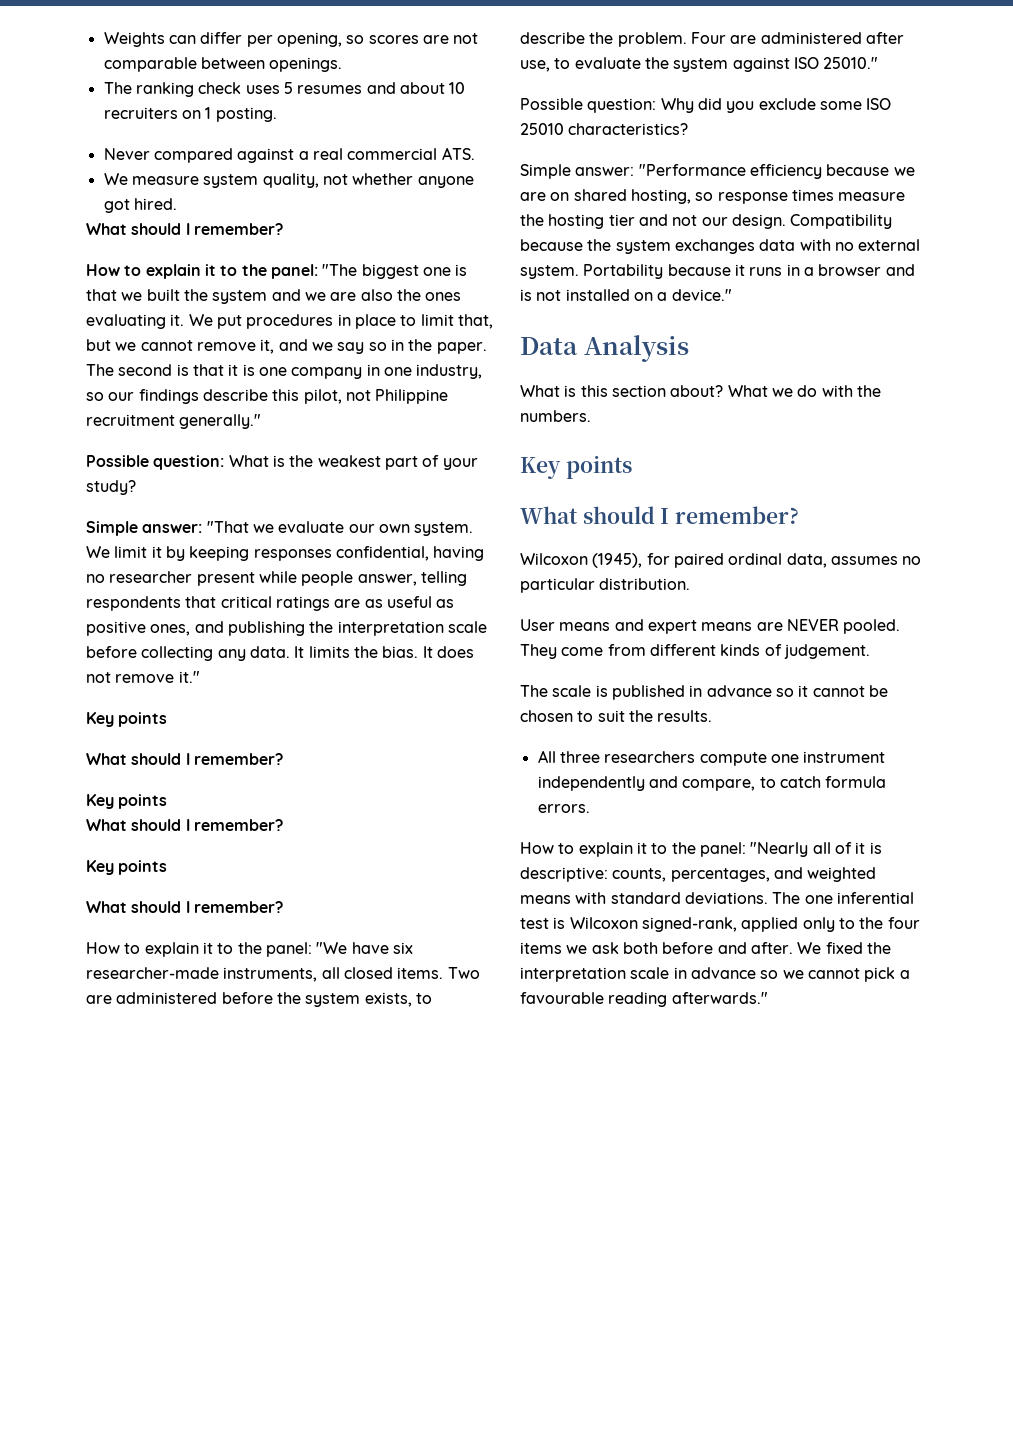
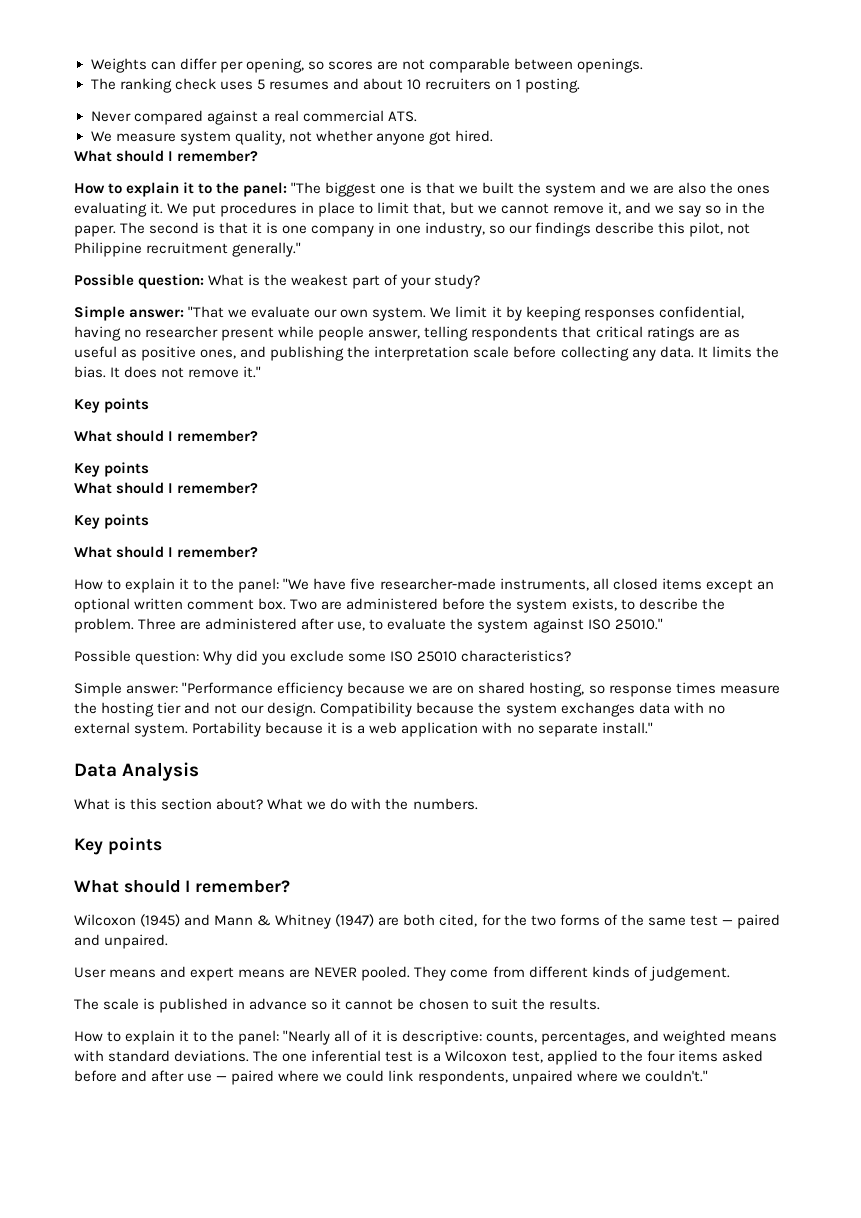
- How to explain it to the panel: "We have six researcher-made instruments, all closed items.
+ How to explain it to the panel: "We have five researcher-made instruments, all closed items except an optional written comment box.
- Four are administered after use, to evaluate the system against ISO 25010."
+ Three are administered after use, to evaluate the system against ISO 25010."
- Portability because it runs in a browser and is not installed on a device."
+ Portability because it is a web application with no separate install."
- Wilcoxon (1945), for paired ordinal data, assumes no particular distribution.
+ Wilcoxon (1945) and Mann & Whitney (1947) are both cited, for the two forms of the same test — paired and unpaired.
- All three researchers compute one instrument independently and compare, to catch formula errors.
- The one inferential test is Wilcoxon signed-rank, applied only to the four items we ask both before and after. We fixed the interpretation scale in advance so we cannot pick a favourable reading afterwards."
+ The one inferential test is a Wilcoxon test, applied to the four items asked before and after use — paired where we could link respondents, unpaired where we couldn't."

